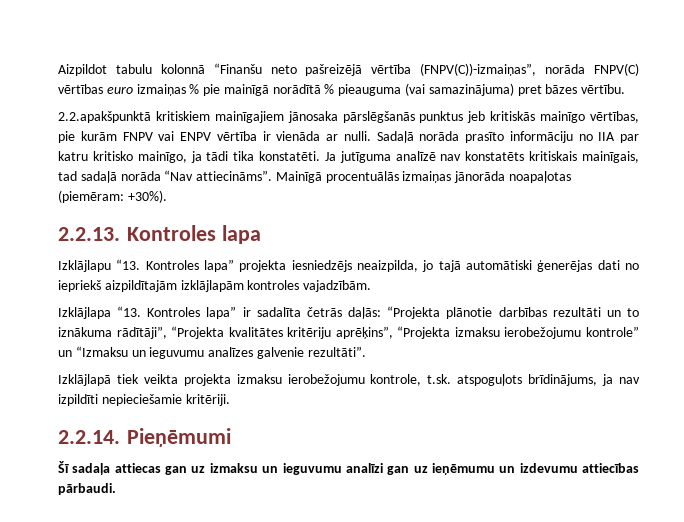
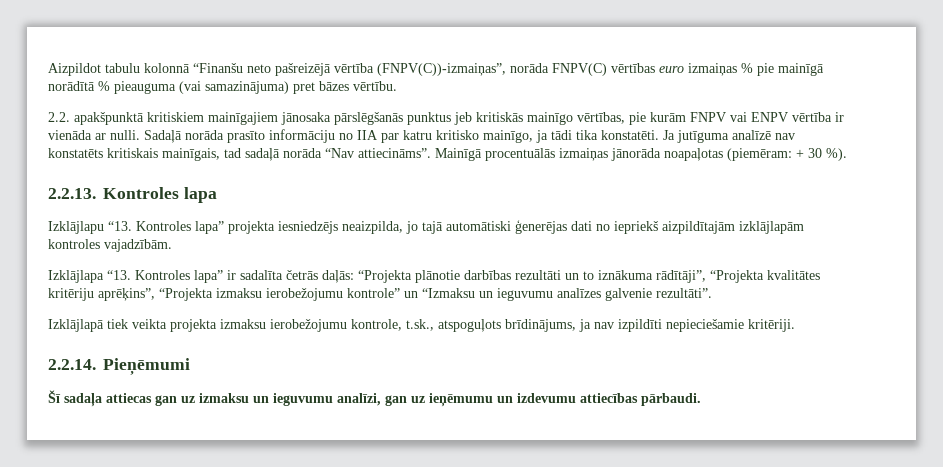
- 2.2.apakšpunktā kritiskiem mainīgajiem jānosaka pārslēgšanās punktus jeb kritiskās mainīgo vērtības, pie kurām FNPV vai ENPV vērtība ir vienāda ar nulli.
+ 2.2. apakšpunktā kritiskiem mainīgajiem jānosaka pārslēgšanās punktus jeb kritiskās mainīgo vērtības, pie kurām FNPV vai ENPV vērtība ir vienāda ar nulli.
- Mainīgā procentuālās izmaiņas jānorāda noapaļotas (piemēram: +30%).
+ Mainīgā procentuālās izmaiņas jānorāda noapaļotas (piemēram: + 30 %).
- Izklājlapā tiek veikta projekta izmaksu ierobežojumu kontrole, t.sk. atspoguļots brīdinājums, ja nav izpildīti nepieciešamie kritēriji.
+ Izklājlapā tiek veikta projekta izmaksu ierobežojumu kontrole, t.sk., atspoguļots brīdinājums, ja nav izpildīti nepieciešamie kritēriji.
- Šī sadaļa attiecas gan uz izmaksu un ieguvumu analīzi gan uz ieņēmumu un izdevumu attiecības pārbaudi.
+ Šī sadaļa attiecas gan uz izmaksu un ieguvumu analīzi, gan uz ieņēmumu un izdevumu attiecības pārbaudi.

